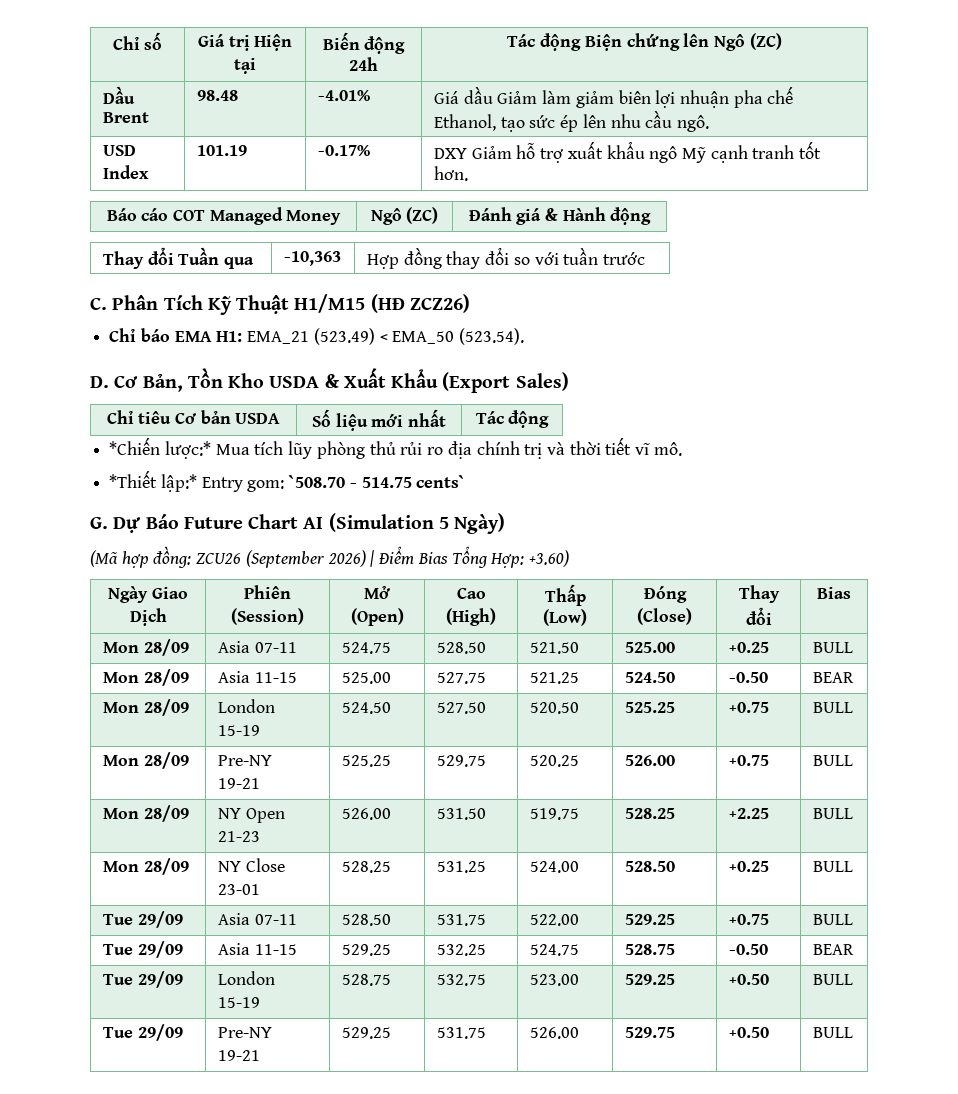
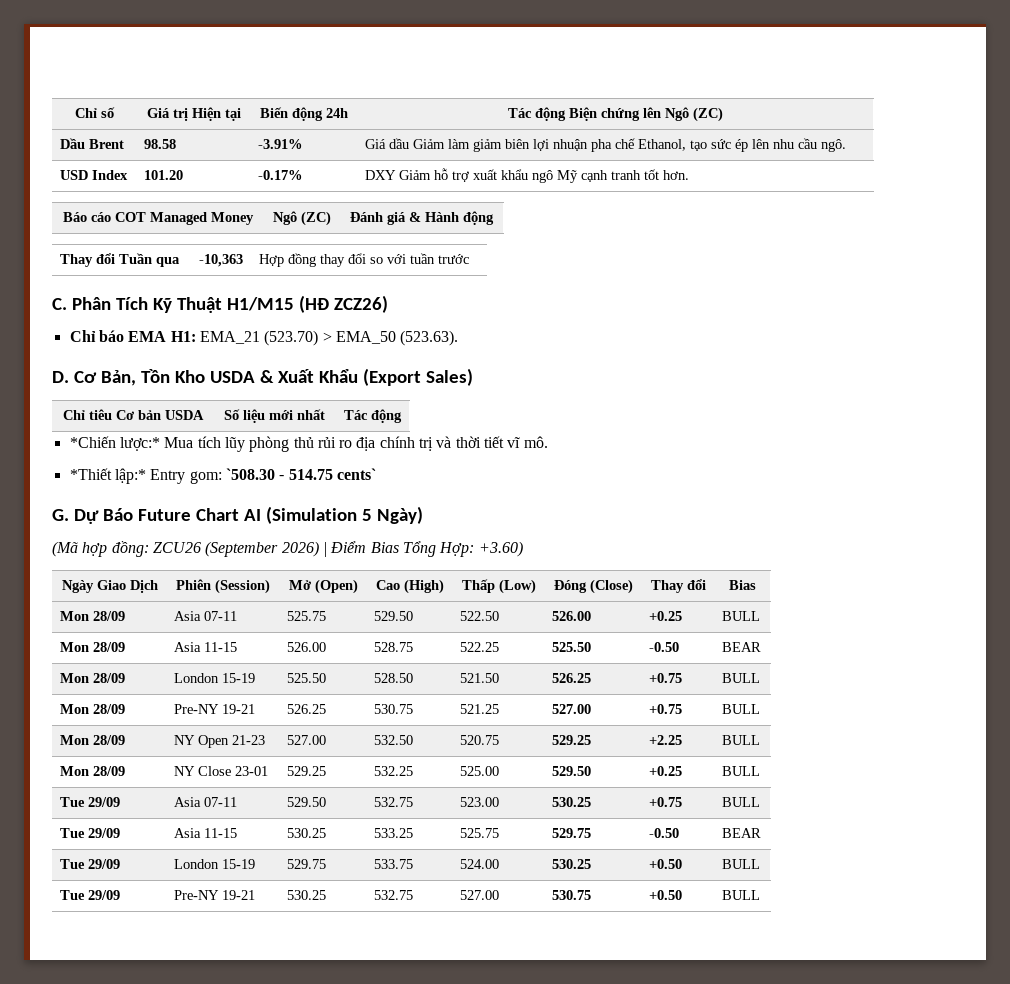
- Dầu Brent | 98.48 | -4.01% | Giá dầu Giảm làm giảm biên lợi nhuận pha chế Ethanol, tạo sức ép lên nhu cầu ngô.
+ Dầu Brent | 98.58 | -3.91% | Giá dầu Giảm làm giảm biên lợi nhuận pha chế Ethanol, tạo sức ép lên nhu cầu ngô.
- USD Index | 101.19 | -0.17% | DXY Giảm hỗ trợ xuất khẩu ngô Mỹ cạnh tranh tốt hơn.
+ USD Index | 101.20 | -0.17% | DXY Giảm hỗ trợ xuất khẩu ngô Mỹ cạnh tranh tốt hơn.
- Chỉ báo EMA H1: EMA_21 (523.49) < EMA_50 (523.54).
+ Chỉ báo EMA H1: EMA_21 (523.70) > EMA_50 (523.63).
- *Thiết lập:* Entry gom: `508.70 - 514.75 cents`
+ *Thiết lập:* Entry gom: `508.30 - 514.75 cents`
- Mon 28/09 | Asia 07-11 | 524.75 | 528.50 | 521.50 | 525.00 | +0.25 | BULL
+ Mon 28/09 | Asia 07-11 | 525.75 | 529.50 | 522.50 | 526.00 | +0.25 | BULL
- Mon 28/09 | Asia 11-15 | 525.00 | 527.75 | 521.25 | 524.50 | -0.50 | BEAR
+ Mon 28/09 | Asia 11-15 | 526.00 | 528.75 | 522.25 | 525.50 | -0.50 | BEAR
- Mon 28/09 | London 15-19 | 524.50 | 527.50 | 520.50 | 525.25 | +0.75 | BULL
+ Mon 28/09 | London 15-19 | 525.50 | 528.50 | 521.50 | 526.25 | +0.75 | BULL
- Mon 28/09 | Pre-NY 19-21 | 525.25 | 529.75 | 520.25 | 526.00 | +0.75 | BULL
+ Mon 28/09 | Pre-NY 19-21 | 526.25 | 530.75 | 521.25 | 527.00 | +0.75 | BULL
- Mon 28/09 | NY Open 21-23 | 526.00 | 531.50 | 519.75 | 528.25 | +2.25 | BULL
+ Mon 28/09 | NY Open 21-23 | 527.00 | 532.50 | 520.75 | 529.25 | +2.25 | BULL
- Mon 28/09 | NY Close 23-01 | 528.25 | 531.25 | 524.00 | 528.50 | +0.25 | BULL
+ Mon 28/09 | NY Close 23-01 | 529.25 | 532.25 | 525.00 | 529.50 | +0.25 | BULL
- Tue 29/09 | Asia 07-11 | 528.50 | 531.75 | 522.00 | 529.25 | +0.75 | BULL
+ Tue 29/09 | Asia 07-11 | 529.50 | 532.75 | 523.00 | 530.25 | +0.75 | BULL
- Tue 29/09 | Asia 11-15 | 529.25 | 532.25 | 524.75 | 528.75 | -0.50 | BEAR
+ Tue 29/09 | Asia 11-15 | 530.25 | 533.25 | 525.75 | 529.75 | -0.50 | BEAR
- Tue 29/09 | London 15-19 | 528.75 | 532.75 | 523.00 | 529.25 | +0.50 | BULL
+ Tue 29/09 | London 15-19 | 529.75 | 533.75 | 524.00 | 530.25 | +0.50 | BULL
- Tue 29/09 | Pre-NY 19-21 | 529.25 | 531.75 | 526.00 | 529.75 | +0.50 | BULL
+ Tue 29/09 | Pre-NY 19-21 | 530.25 | 532.75 | 527.00 | 530.75 | +0.50 | BULL

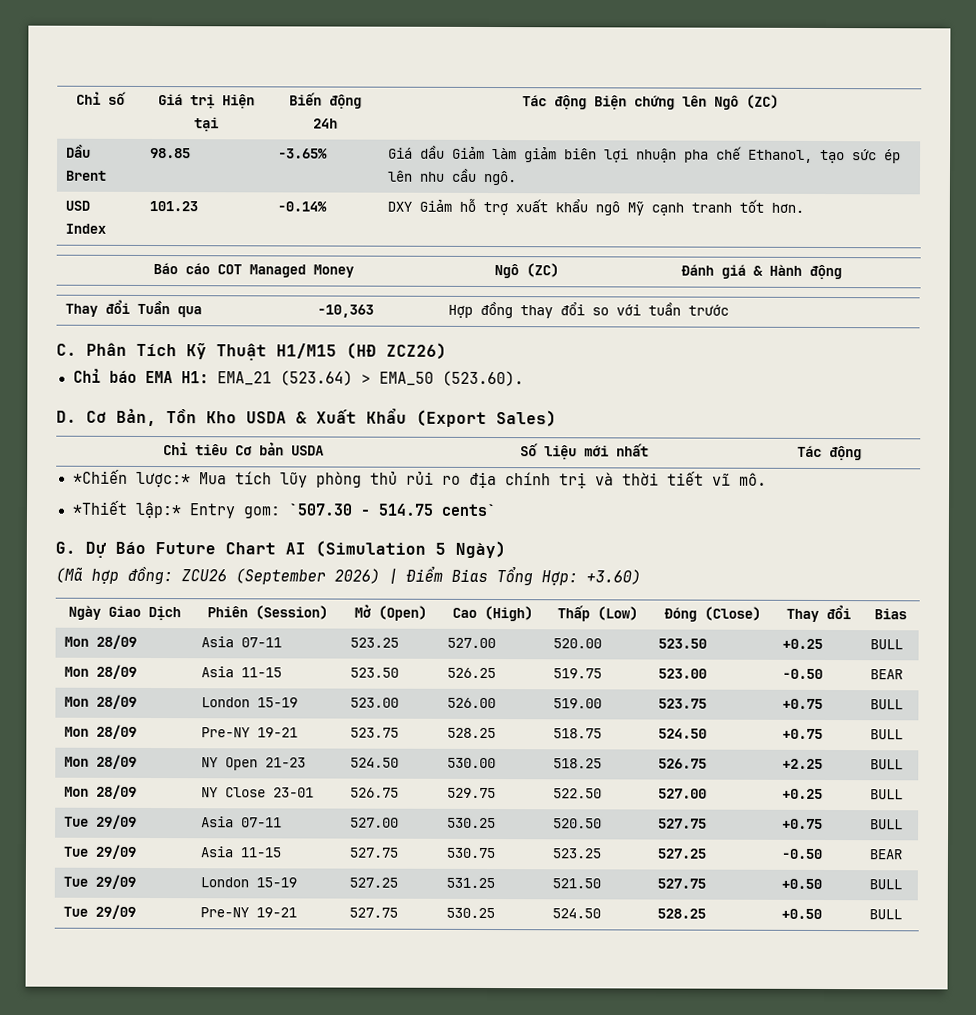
- Dầu Brent | 98.58 | -3.91% | Giá dầu Giảm làm giảm biên lợi nhuận pha chế Ethanol, tạo sức ép lên nhu cầu ngô.
+ Dầu Brent | 98.85 | -3.65% | Giá dầu Giảm làm giảm biên lợi nhuận pha chế Ethanol, tạo sức ép lên nhu cầu ngô.
- USD Index | 101.20 | -0.17% | DXY Giảm hỗ trợ xuất khẩu ngô Mỹ cạnh tranh tốt hơn.
+ USD Index | 101.23 | -0.14% | DXY Giảm hỗ trợ xuất khẩu ngô Mỹ cạnh tranh tốt hơn.
- Chỉ báo EMA H1: EMA_21 (523.70) > EMA_50 (523.63).
+ Chỉ báo EMA H1: EMA_21 (523.64) > EMA_50 (523.60).
- *Thiết lập:* Entry gom: `508.30 - 514.75 cents`
+ *Thiết lập:* Entry gom: `507.30 - 514.75 cents`
- Mon 28/09 | Asia 07-11 | 525.75 | 529.50 | 522.50 | 526.00 | +0.25 | BULL
+ Mon 28/09 | Asia 07-11 | 523.25 | 527.00 | 520.00 | 523.50 | +0.25 | BULL
- Mon 28/09 | Asia 11-15 | 526.00 | 528.75 | 522.25 | 525.50 | -0.50 | BEAR
+ Mon 28/09 | Asia 11-15 | 523.50 | 526.25 | 519.75 | 523.00 | -0.50 | BEAR
- Mon 28/09 | London 15-19 | 525.50 | 528.50 | 521.50 | 526.25 | +0.75 | BULL
+ Mon 28/09 | London 15-19 | 523.00 | 526.00 | 519.00 | 523.75 | +0.75 | BULL
- Mon 28/09 | Pre-NY 19-21 | 526.25 | 530.75 | 521.25 | 527.00 | +0.75 | BULL
+ Mon 28/09 | Pre-NY 19-21 | 523.75 | 528.25 | 518.75 | 524.50 | +0.75 | BULL
- Mon 28/09 | NY Open 21-23 | 527.00 | 532.50 | 520.75 | 529.25 | +2.25 | BULL
+ Mon 28/09 | NY Open 21-23 | 524.50 | 530.00 | 518.25 | 526.75 | +2.25 | BULL
- Mon 28/09 | NY Close 23-01 | 529.25 | 532.25 | 525.00 | 529.50 | +0.25 | BULL
+ Mon 28/09 | NY Close 23-01 | 526.75 | 529.75 | 522.50 | 527.00 | +0.25 | BULL
- Tue 29/09 | Asia 07-11 | 529.50 | 532.75 | 523.00 | 530.25 | +0.75 | BULL
+ Tue 29/09 | Asia 07-11 | 527.00 | 530.25 | 520.50 | 527.75 | +0.75 | BULL
- Tue 29/09 | Asia 11-15 | 530.25 | 533.25 | 525.75 | 529.75 | -0.50 | BEAR
+ Tue 29/09 | Asia 11-15 | 527.75 | 530.75 | 523.25 | 527.25 | -0.50 | BEAR
- Tue 29/09 | London 15-19 | 529.75 | 533.75 | 524.00 | 530.25 | +0.50 | BULL
+ Tue 29/09 | London 15-19 | 527.25 | 531.25 | 521.50 | 527.75 | +0.50 | BULL
- Tue 29/09 | Pre-NY 19-21 | 530.25 | 532.75 | 527.00 | 530.75 | +0.50 | BULL
+ Tue 29/09 | Pre-NY 19-21 | 527.75 | 530.25 | 524.50 | 528.25 | +0.50 | BULL

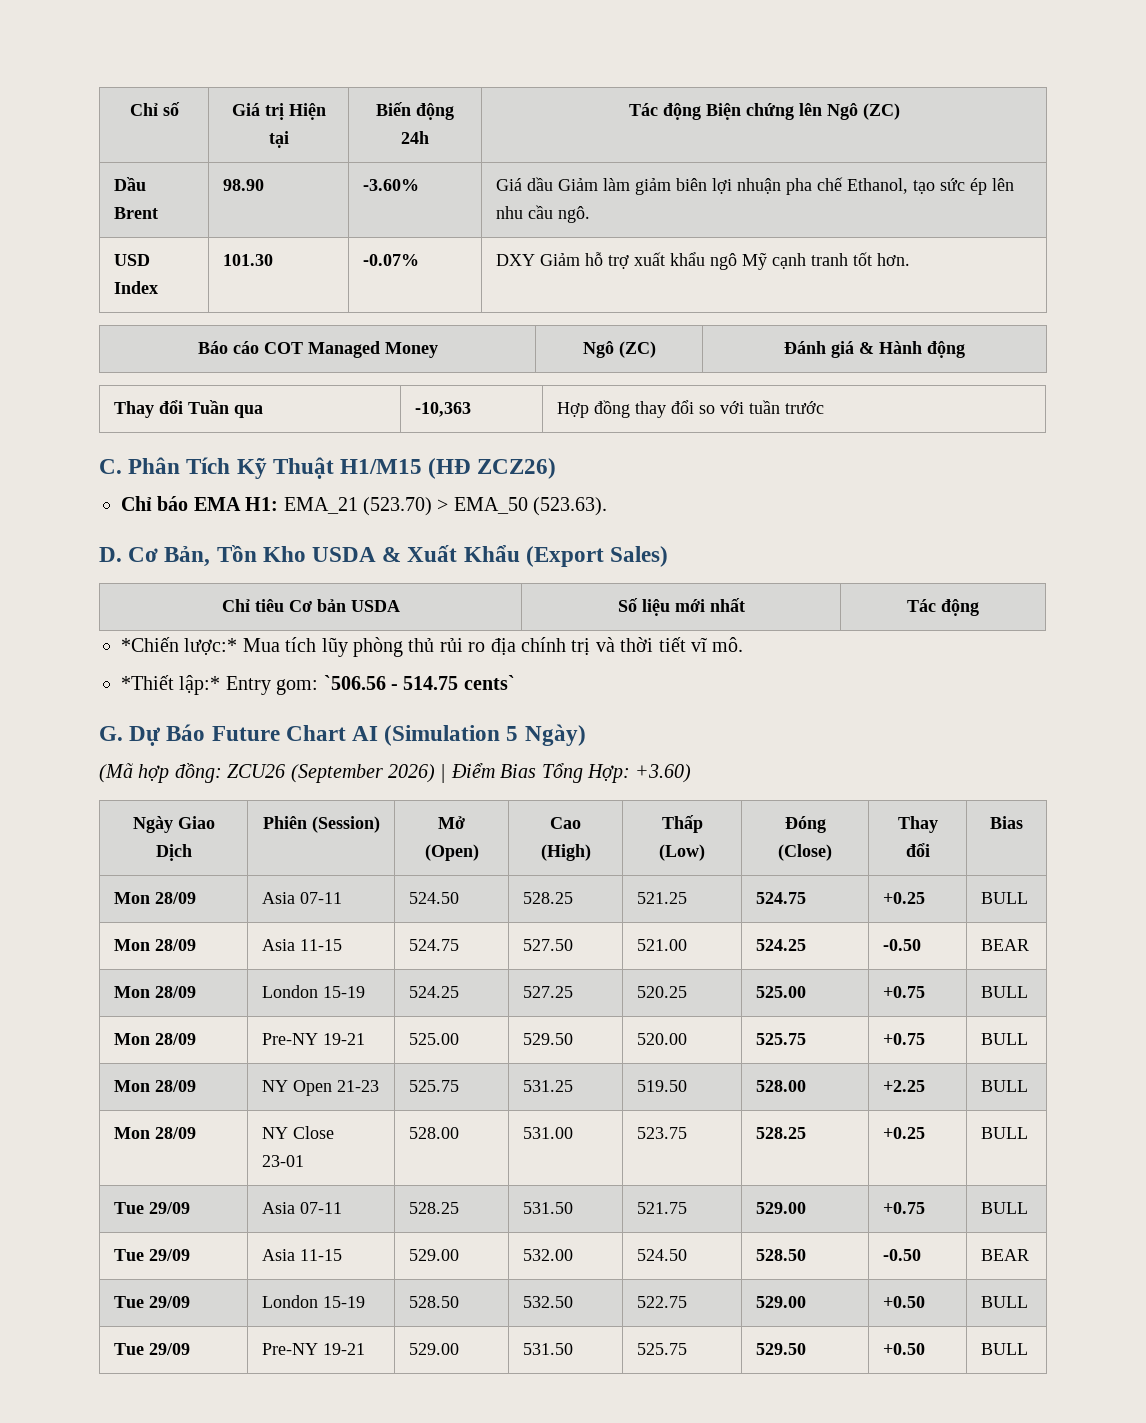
- Dầu Brent | 98.85 | -3.65% | Giá dầu Giảm làm giảm biên lợi nhuận pha chế Ethanol, tạo sức ép lên nhu cầu ngô.
+ Dầu Brent | 98.90 | -3.60% | Giá dầu Giảm làm giảm biên lợi nhuận pha chế Ethanol, tạo sức ép lên nhu cầu ngô.
- USD Index | 101.23 | -0.14% | DXY Giảm hỗ trợ xuất khẩu ngô Mỹ cạnh tranh tốt hơn.
+ USD Index | 101.30 | -0.07% | DXY Giảm hỗ trợ xuất khẩu ngô Mỹ cạnh tranh tốt hơn.
- Chỉ báo EMA H1: EMA_21 (523.64) > EMA_50 (523.60).
+ Chỉ báo EMA H1: EMA_21 (523.70) > EMA_50 (523.63).
- *Thiết lập:* Entry gom: `507.30 - 514.75 cents`
+ *Thiết lập:* Entry gom: `506.56 - 514.75 cents`
- Mon 28/09 | Asia 07-11 | 523.25 | 527.00 | 520.00 | 523.50 | +0.25 | BULL
+ Mon 28/09 | Asia 07-11 | 524.50 | 528.25 | 521.25 | 524.75 | +0.25 | BULL
- Mon 28/09 | Asia 11-15 | 523.50 | 526.25 | 519.75 | 523.00 | -0.50 | BEAR
+ Mon 28/09 | Asia 11-15 | 524.75 | 527.50 | 521.00 | 524.25 | -0.50 | BEAR
- Mon 28/09 | London 15-19 | 523.00 | 526.00 | 519.00 | 523.75 | +0.75 | BULL
+ Mon 28/09 | London 15-19 | 524.25 | 527.25 | 520.25 | 525.00 | +0.75 | BULL
- Mon 28/09 | Pre-NY 19-21 | 523.75 | 528.25 | 518.75 | 524.50 | +0.75 | BULL
+ Mon 28/09 | Pre-NY 19-21 | 525.00 | 529.50 | 520.00 | 525.75 | +0.75 | BULL
- Mon 28/09 | NY Open 21-23 | 524.50 | 530.00 | 518.25 | 526.75 | +2.25 | BULL
+ Mon 28/09 | NY Open 21-23 | 525.75 | 531.25 | 519.50 | 528.00 | +2.25 | BULL
- Mon 28/09 | NY Close 23-01 | 526.75 | 529.75 | 522.50 | 527.00 | +0.25 | BULL
+ Mon 28/09 | NY Close 23-01 | 528.00 | 531.00 | 523.75 | 528.25 | +0.25 | BULL
- Tue 29/09 | Asia 07-11 | 527.00 | 530.25 | 520.50 | 527.75 | +0.75 | BULL
+ Tue 29/09 | Asia 07-11 | 528.25 | 531.50 | 521.75 | 529.00 | +0.75 | BULL
- Tue 29/09 | Asia 11-15 | 527.75 | 530.75 | 523.25 | 527.25 | -0.50 | BEAR
+ Tue 29/09 | Asia 11-15 | 529.00 | 532.00 | 524.50 | 528.50 | -0.50 | BEAR
- Tue 29/09 | London 15-19 | 527.25 | 531.25 | 521.50 | 527.75 | +0.50 | BULL
+ Tue 29/09 | London 15-19 | 528.50 | 532.50 | 522.75 | 529.00 | +0.50 | BULL
- Tue 29/09 | Pre-NY 19-21 | 527.75 | 530.25 | 524.50 | 528.25 | +0.50 | BULL
+ Tue 29/09 | Pre-NY 19-21 | 529.00 | 531.50 | 525.75 | 529.50 | +0.50 | BULL

